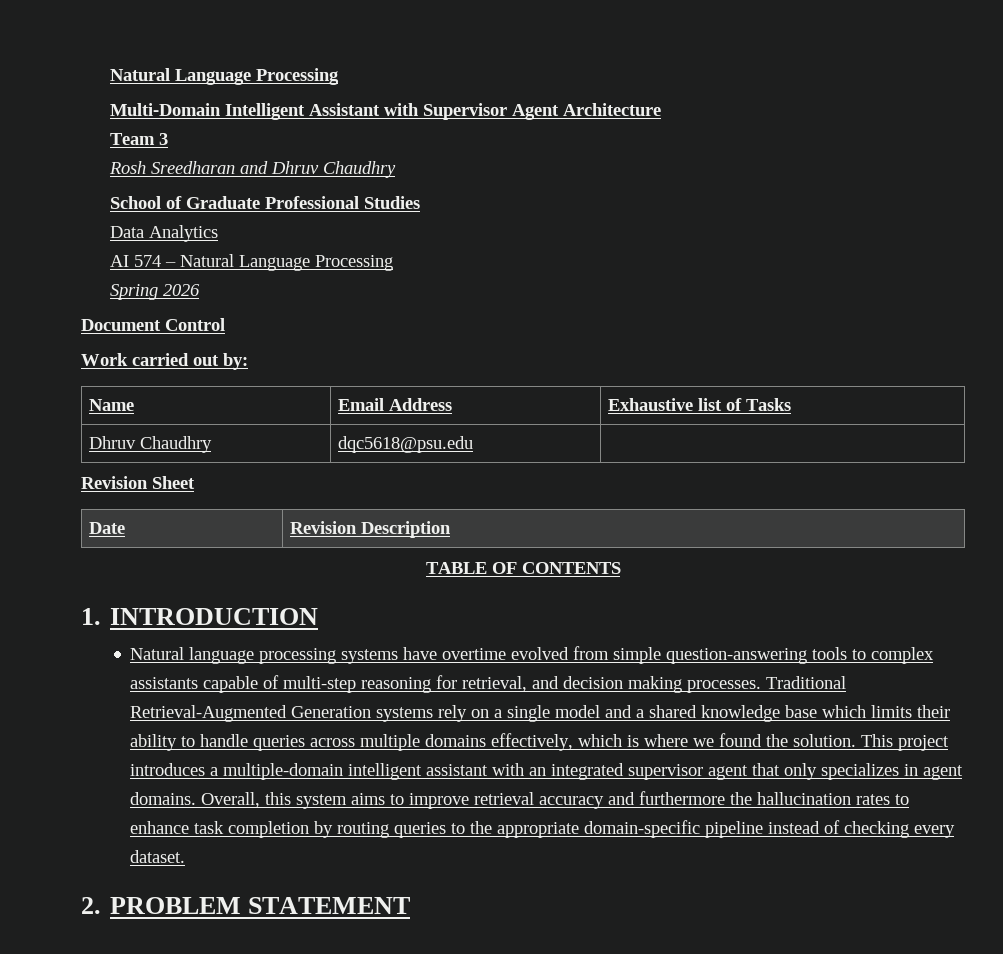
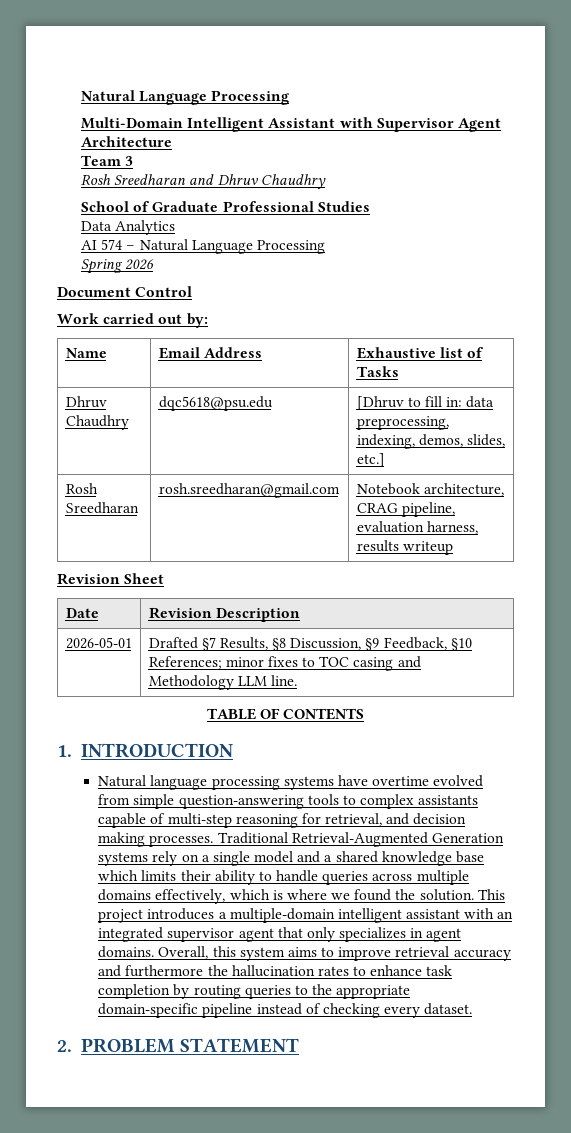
- Dhruv Chaudhry | dqc5618@psu.edu |
+ Dhruv Chaudhry | dqc5618@psu.edu | [Dhruv to fill in: data preprocessing, indexing, demos, slides, etc.]
+ Rosh Sreedharan | rosh.sreedharan@gmail.com | Notebook architecture, CRAG pipeline, evaluation harness, results writeup
+ 2026-05-01 | Drafted §7 Results, §8 Discussion, §9 Feedback, §10 References; minor fixes to TOC casing and Methodology LLM line.

